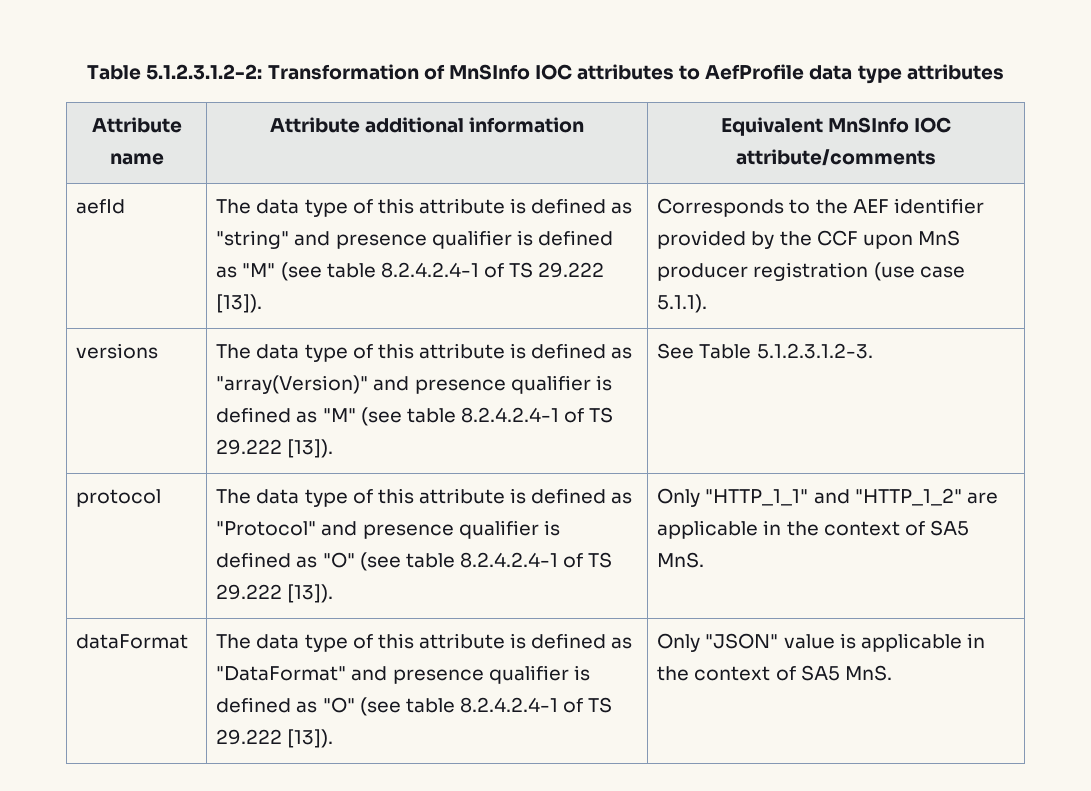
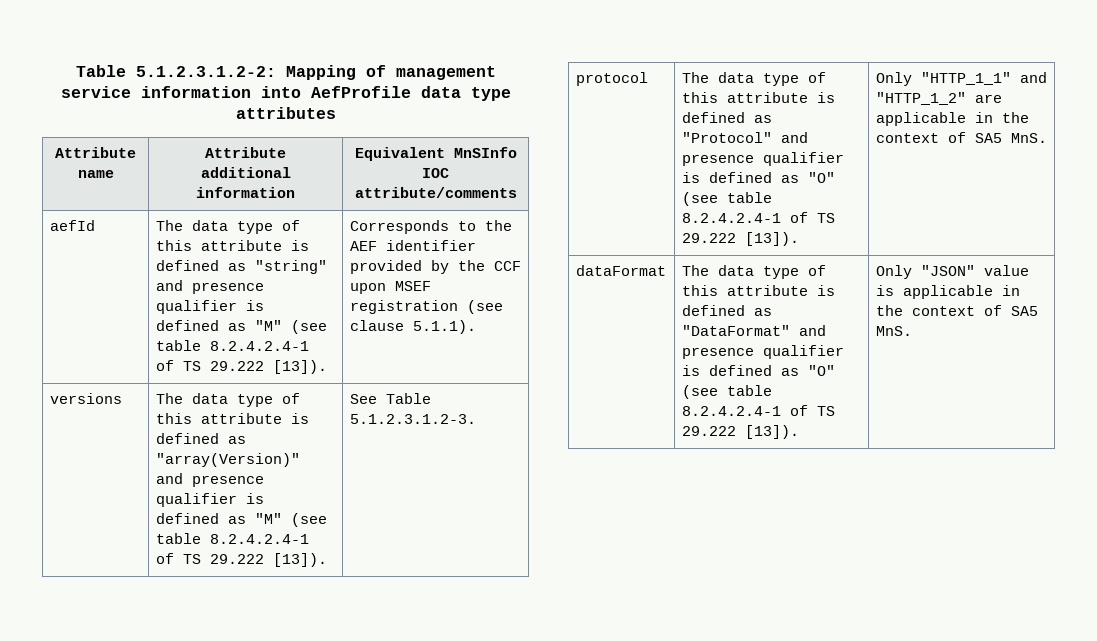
- Table 5.1.2.3.1.2-2: Transformation of MnSInfo IOC attributes to AefProfile data type attributes
+ Table 5.1.2.3.1.2-2: Mapping of management service information into AefProfile data type attributes
- Corresponds to the AEF identifier provided by the CCF upon MnS producer registration (use case 5.1.1).
+ Corresponds to the AEF identifier provided by the CCF upon MSEF registration (see clause 5.1.1).

